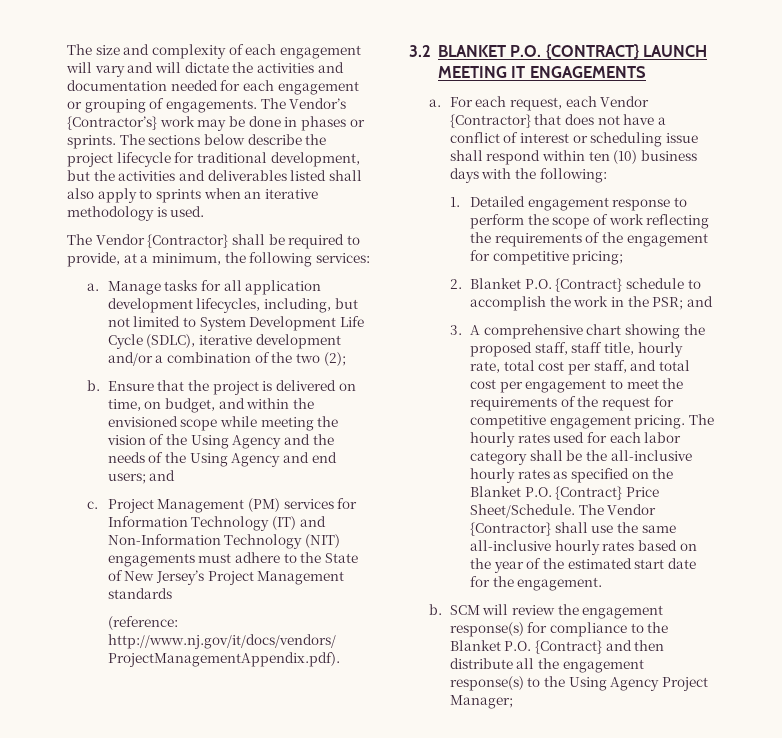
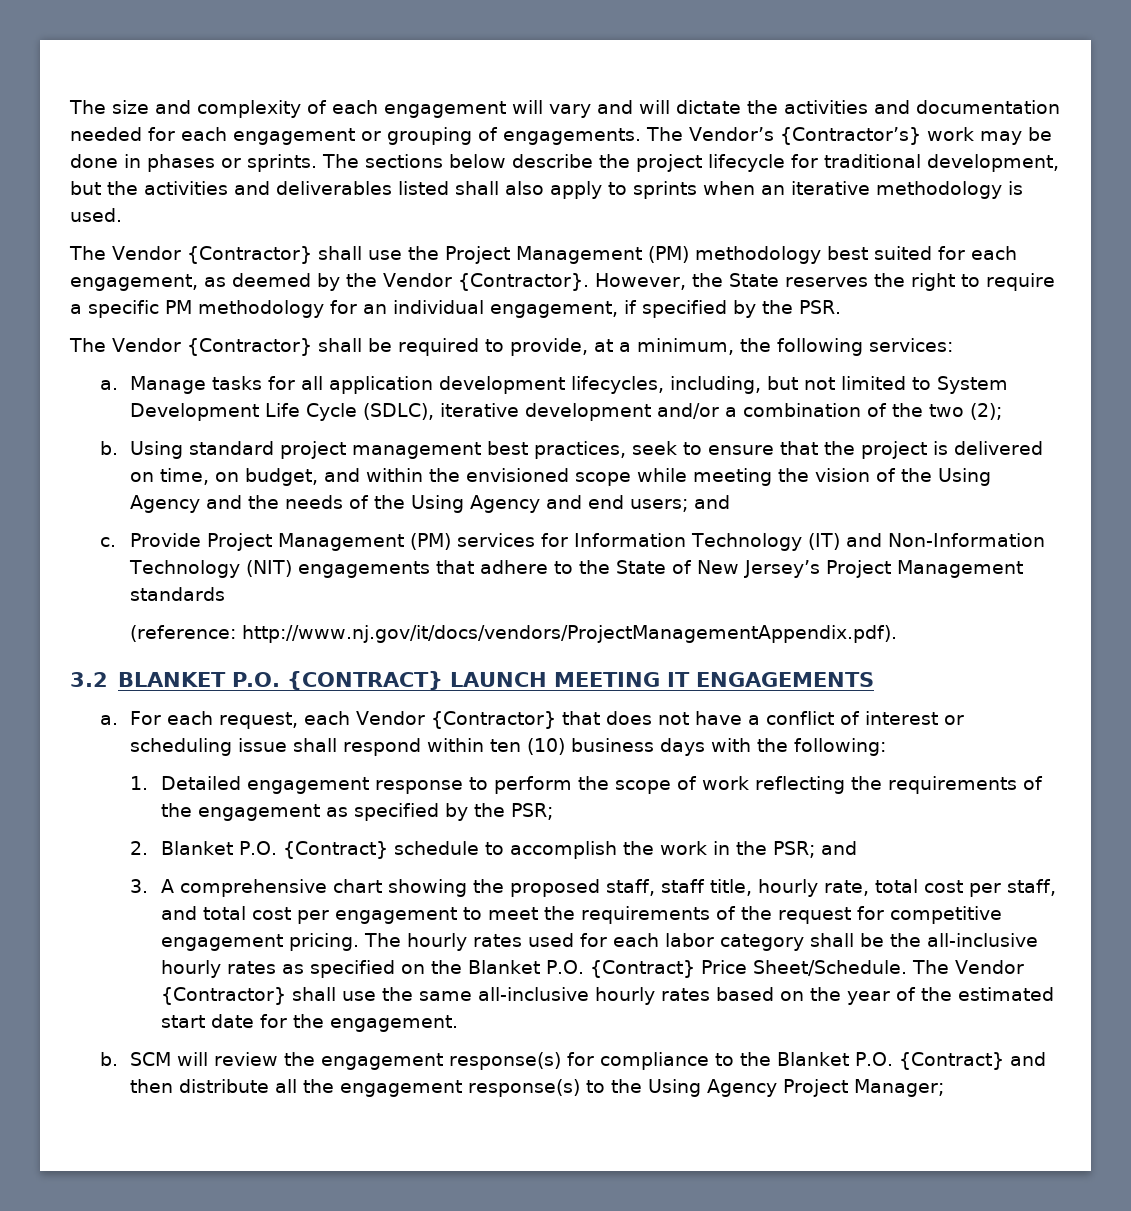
+ The Vendor {Contractor} shall use the Project Management (PM) methodology best suited for each engagement, as deemed by the Vendor {Contractor}. However, the State reserves the right to require a specific PM methodology for an individual engagement, if specified by the PSR.
- Ensure that the project is delivered on time, on budget, and within the envisioned scope while meeting the vision of the Using Agency and the needs of the Using Agency and end users; and
+ Using standard project management best practices, seek to ensure that the project is delivered on time, on budget, and within the envisioned scope while meeting the vision of the Using Agency and the needs of the Using Agency and end users; and
- Project Management (PM) services for Information Technology (IT) and Non-Information Technology (NIT) engagements must adhere to the State of New Jersey’s Project Management standards
+ Provide Project Management (PM) services for Information Technology (IT) and Non-Information Technology (NIT) engagements that adhere to the State of New Jersey’s Project Management standards
- 1. Detailed engagement response to perform the scope of work reflecting the requirements of the engagement for competitive pricing;
+ 1. Detailed engagement response to perform the scope of work reflecting the requirements of the engagement as specified by the PSR;

